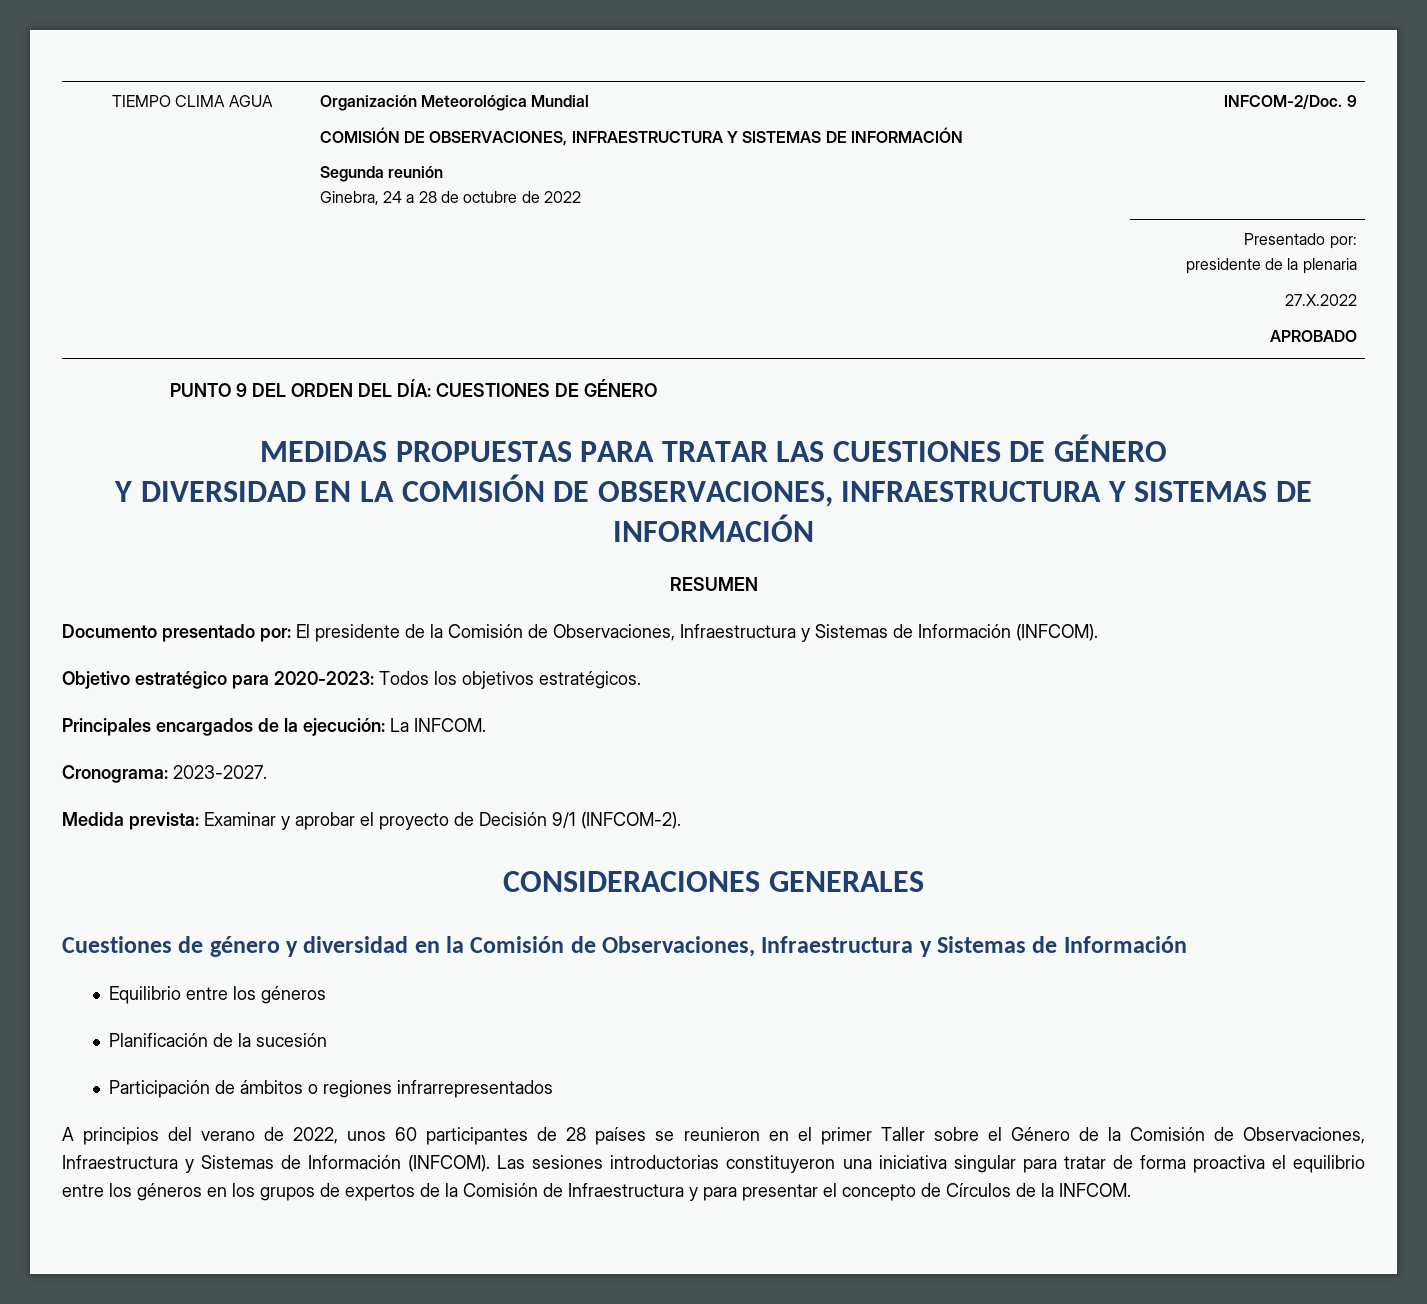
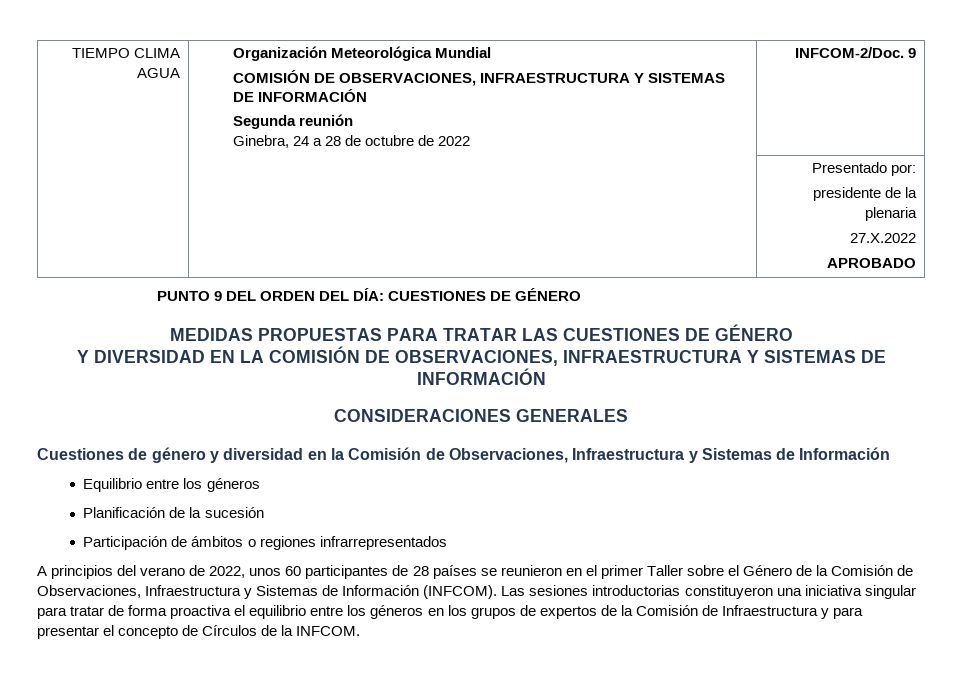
- RESUMEN
- Documento presentado por: El presidente de la Comisión de Observaciones, Infraestructura y Sistemas de Información (INFCOM).
- Objetivo estratégico para 2020-2023: Todos los objetivos estratégicos.
- Principales encargados de la ejecución: La INFCOM.
- Cronograma: 2023-2027.
- Medida prevista: Examinar y aprobar el proyecto de Decisión 9/1 (INFCOM-2).

